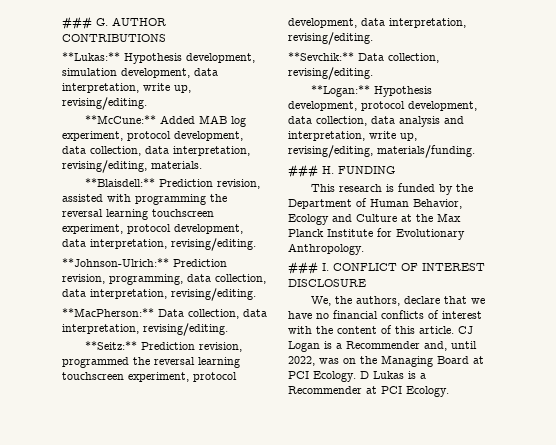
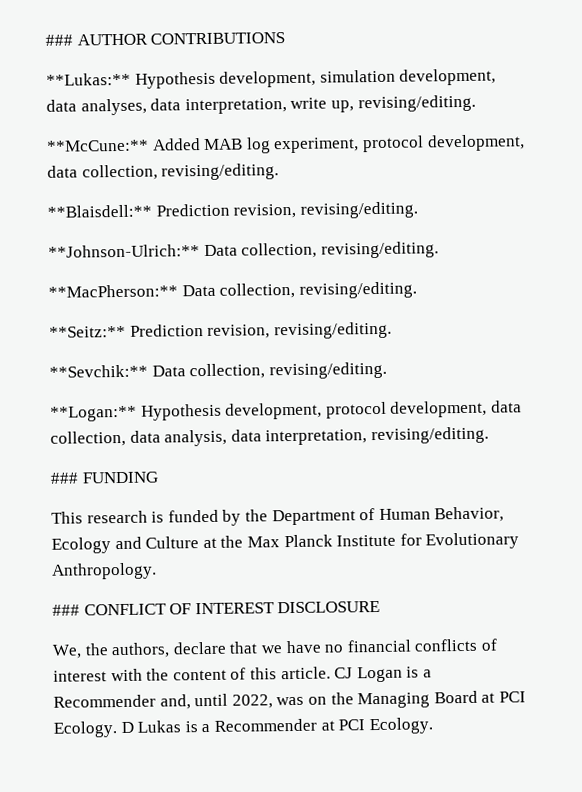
- ### G. AUTHOR CONTRIBUTIONS
+ ### AUTHOR CONTRIBUTIONS
- **Lukas:** Hypothesis development, simulation development, data interpretation, write up, revising/editing.
+ **Lukas:** Hypothesis development, simulation development, data analyses, data interpretation, write up, revising/editing.
- **McCune:** Added MAB log experiment, protocol development, data collection, data interpretation, revising/editing, materials.
+ **McCune:** Added MAB log experiment, protocol development, data collection, revising/editing.
- **Blaisdell:** Prediction revision, assisted with programming the reversal learning touchscreen experiment, protocol development, data interpretation, revising/editing.
- **Johnson-Ulrich:** Prediction revision, programming, data collection, data interpretation, revising/editing.
+ **Blaisdell:** Prediction revision, revising/editing.
+ **Johnson-Ulrich:** Data collection, revising/editing.
- **MacPherson:** Data collection, data interpretation, revising/editing.
+ **MacPherson:** Data collection, revising/editing.
- **Seitz:** Prediction revision, programmed the reversal learning touchscreen experiment, protocol development, data interpretation, revising/editing.
+ **Seitz:** Prediction revision, revising/editing.
- **Logan:** Hypothesis development, protocol development, data collection, data analysis and interpretation, write up, revising/editing, materials/funding.
- ### H. FUNDING
+ **Logan:** Hypothesis development, protocol development, data collection, data analysis, data interpretation, revising/editing.
+ ### FUNDING
- ### I. CONFLICT OF INTEREST DISCLOSURE
+ ### CONFLICT OF INTEREST DISCLOSURE

